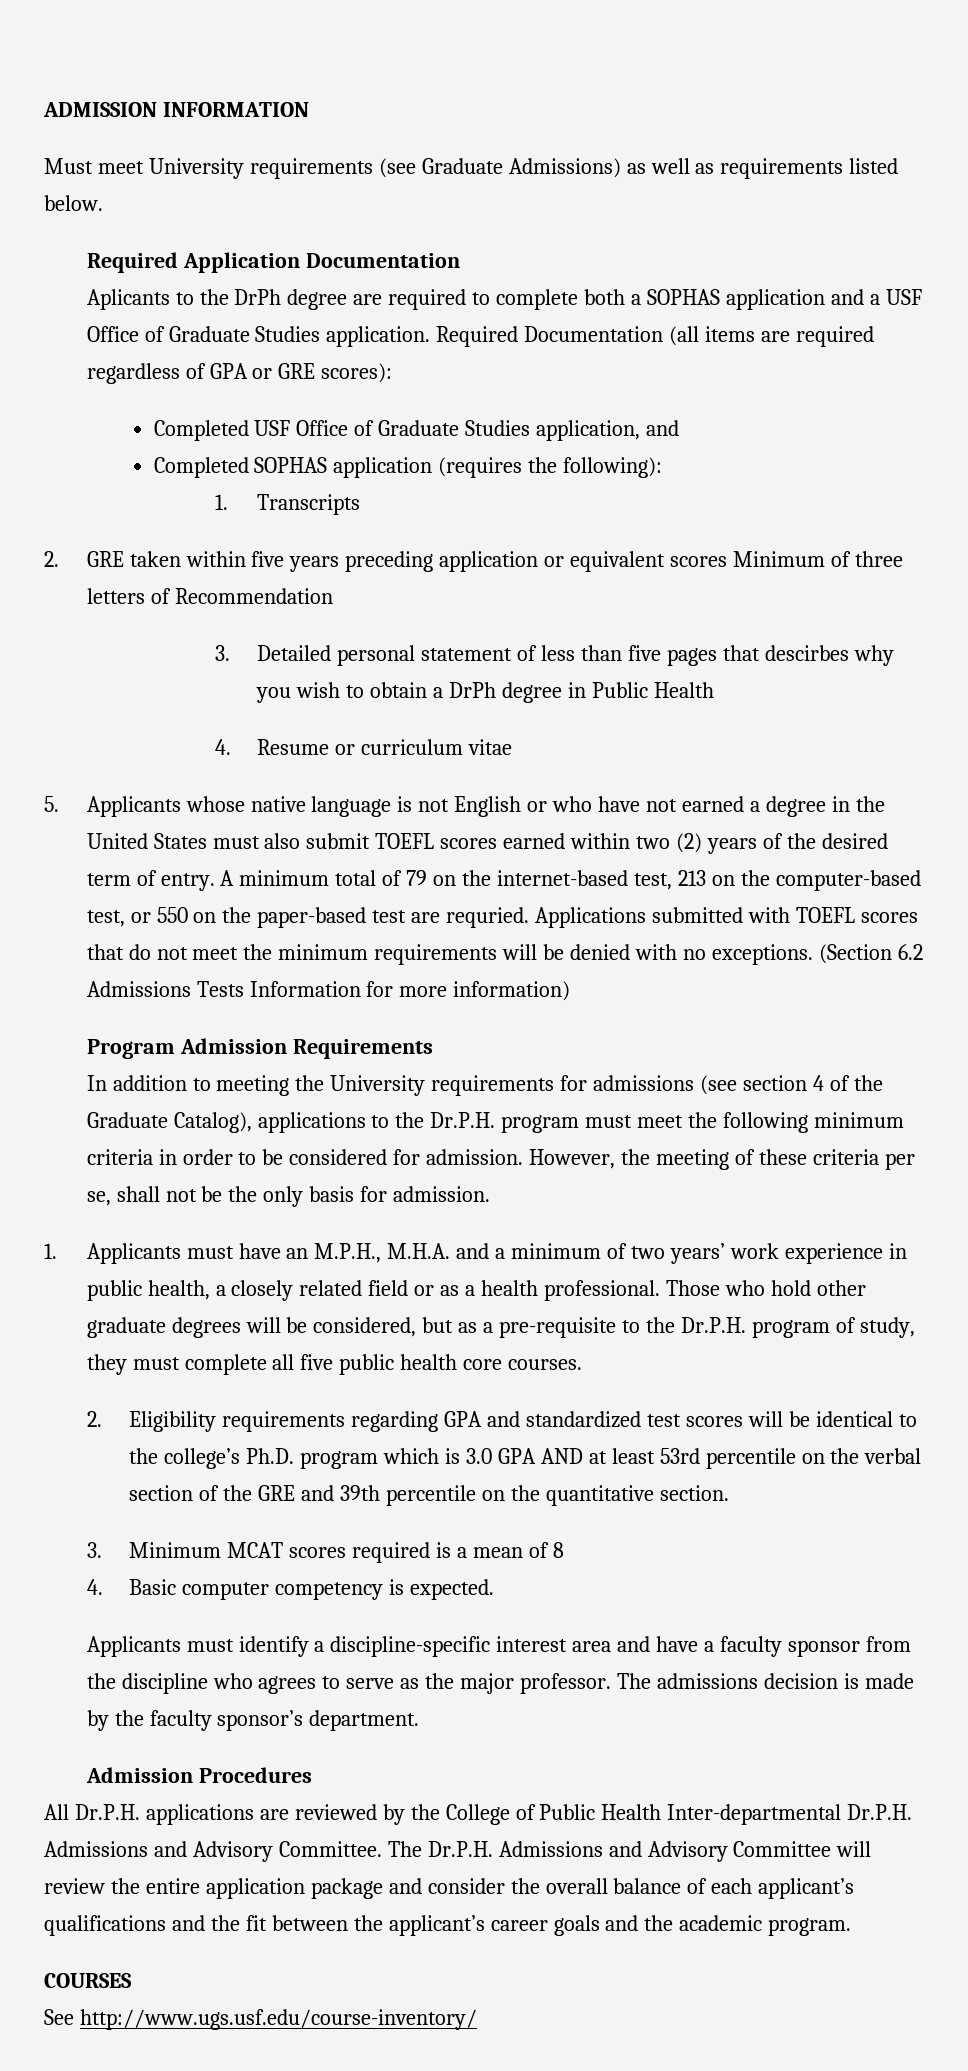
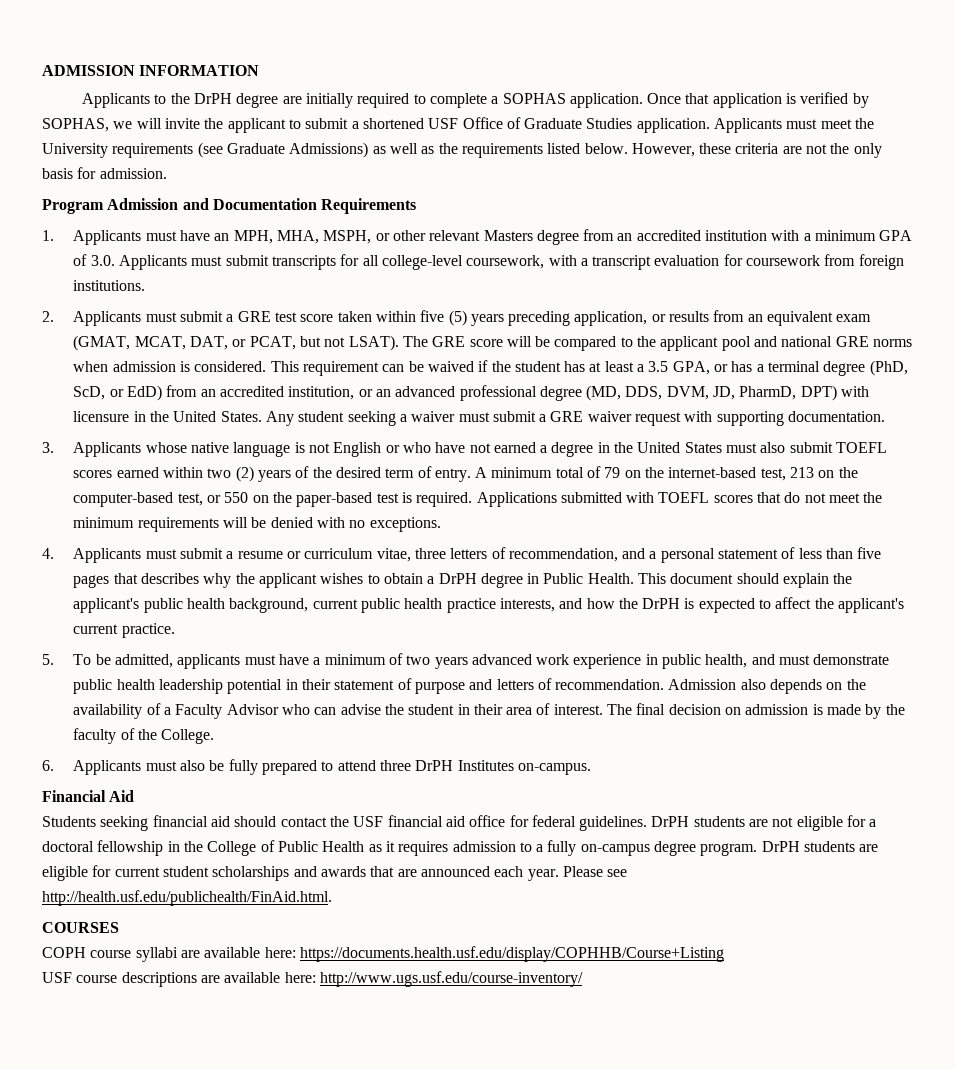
- Must meet University requirements (see Graduate Admissions) as well as requirements listed below.
- Required Application Documentation
- Aplicants to the DrPh degree are required to complete both a SOPHAS application and a USF Office of Graduate Studies application. Required Documentation (all items are required regardless of GPA or GRE scores):
- Completed USF Office of Graduate Studies application, and
- Completed SOPHAS application (requires the following):
- 1. Transcripts
- 2. GRE taken within five years preceding application or equivalent scores Minimum of three letters of Recommendation
- 3. Detailed personal statement of less than five pages that descirbes why you wish to obtain a DrPh degree in Public Health
- 4. Resume or curriculum vitae
- 5. Applicants whose native language is not English or who have not earned a degree in the United States must also submit TOEFL scores earned within two (2) years of the desired term of entry.
+ Applicants to the DrPH degree are initially required to complete a SOPHAS application. Once that application is verified by SOPHAS, we will invite the applicant to submit a shortened USF Office of Graduate Studies application. Applicants must meet the University requirements (see Graduate Admissions) as well as the requirements listed below. However, these criteria are not the only basis for admission.
+ Program Admission and Documentation Requirements
+ 1. Applicants must have an MPH, MHA, MSPH, or other relevant Masters degree from an accredited institution with a minimum GPA of 3.0. Applicants must submit transcripts for all college-level coursework, with a transcript evaluation for coursework from foreign institutions.
+ 2. Applicants must submit a GRE test score taken within five (5) years preceding application, or results from an equivalent exam (GMAT, MCAT, DAT, or PCAT, but not LSAT). The GRE score will be compared to the applicant pool and national GRE norms when admission is considered. This requirement can be waived if the student has at least a 3.5 GPA, or has a terminal degree (PhD, ScD, or EdD) from an accredited institution, or an advanced professional degree (MD, DDS, DVM, JD, PharmD, DPT) with licensure in the United States. Any student seeking a waiver must submit a GRE waiver request with supporting documentation.
+ 3. Applicants whose native language is not English or who have not earned a degree in the United States must also submit TOEFL scores earned within two (2) years of the desired term of entry.
- A minimum total of 79 on the internet-based test, 213 on the computer-based test, or 550 on the paper-based test are requried.
+ A minimum total of 79 on the internet-based test, 213 on the computer-based test, or 550 on the paper-based test is required.
- Applications submitted with TOEFL scores that do not meet the minimum requirements will be denied with no exceptions. (Section 6.2 Admissions Tests Information for more information)
- Program Admission Requirements
- In addition to meeting the University requirements for admissions (see section 4 of the Graduate Catalog), applications to the Dr.P.H. program must meet the following minimum criteria in order to be considered for admission. However, the meeting of these criteria per se, shall not be the only basis for admission.
- 1. Applicants must have an M.P.H., M.H.A. and a minimum of two years’ work experience in public health, a closely related field or as a health professional. Those who hold other graduate degrees will be considered, but as a pre-requisite to the Dr.P.H. program of study, they must complete all five public health core courses.
- 2. Eligibility requirements regarding GPA and standardized test scores will be identical to the college’s Ph.D. program which is 3.0 GPA AND at least 53rd percentile on the verbal section of the GRE and 39th percentile on the quantitative section.
- 3. Minimum MCAT scores required is a mean of 8
- 4. Basic computer competency is expected.
- Applicants must identify a discipline-specific interest area and have a faculty sponsor from the discipline who agrees to serve as the major professor. The admissions decision is made by the faculty sponsor’s department.
- Admission Procedures
- All Dr.P.H. applications are reviewed by the College of Public Health Inter-departmental Dr.P.H. Admissions and Advisory Committee. The Dr.P.H. Admissions and Advisory Committee will review the entire application package and consider the overall balance of each applicant’s qualifications and the fit between the applicant’s career goals and the academic program.
+ Applications submitted with TOEFL scores that do not meet the minimum requirements will be denied with no exceptions.
+ 4. Applicants must submit a resume or curriculum vitae, three letters of recommendation, and a personal statement of less than five pages that describes why the applicant wishes to obtain a DrPH degree in Public Health. This document should explain the applicant's public health background, current public health practice interests, and how the DrPH is expected to affect the applicant's current practice.
+ 5. To be admitted, applicants must have a minimum of two years advanced work experience in public health, and must demonstrate public health leadership potential in their statement of purpose and letters of recommendation. Admission also depends on the availability of a Faculty Advisor who can advise the student in their area of interest. The final decision on admission is made by the faculty of the College.
+ 6. Applicants must also be fully prepared to attend three DrPH Institutes on-campus.
+ Financial Aid
+ Students seeking financial aid should contact the USF financial aid office for federal guidelines. DrPH students are not eligible for a doctoral fellowship in the College of Public Health as it requires admission to a fully on-campus degree program. DrPH students are eligible for current student scholarships and awards that are announced each year. Please see http://health.usf.edu/publichealth/FinAid.html.
  COURSES
- See http://www.ugs.usf.edu/course-inventory/
+ COPH course syllabi are available here: https://documents.health.usf.edu/display/COPHHB/Course+Listing
+ USF course descriptions are available here: http://www.ugs.usf.edu/course-inventory/

